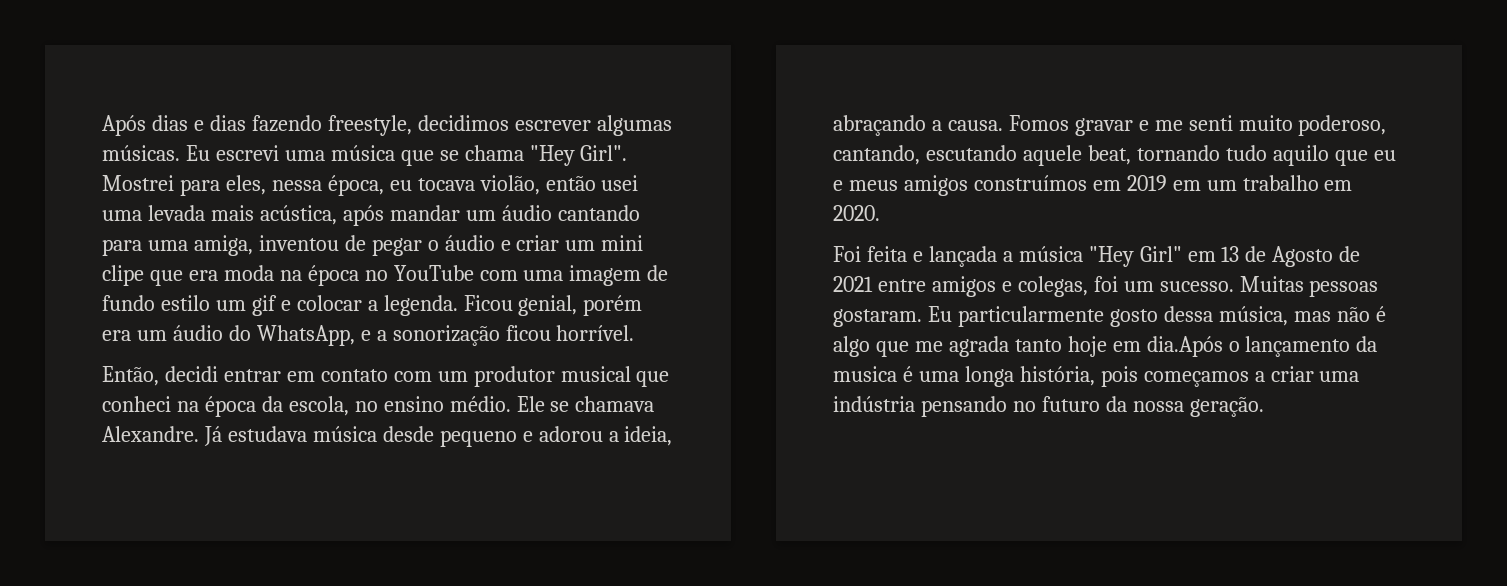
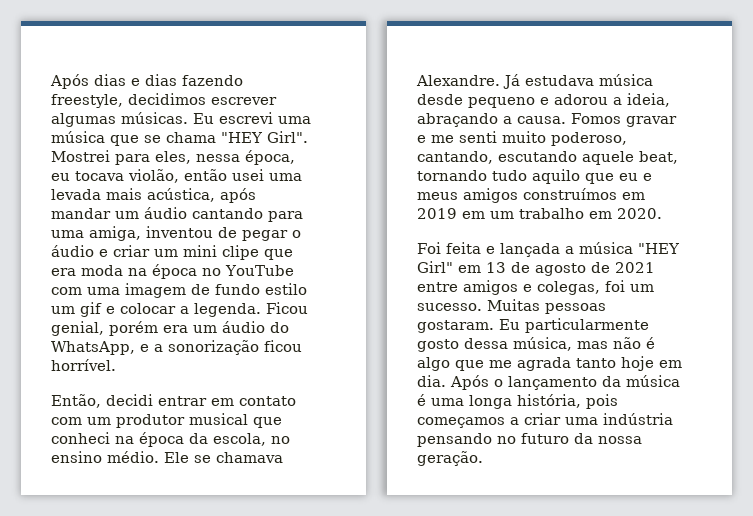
- Eu escrevi uma música que se chama "Hey Girl".
+ Eu escrevi uma música que se chama "HEY Girl".
- Foi feita e lançada a música "Hey Girl" em 13 de Agosto de 2021 entre amigos e colegas, foi um sucesso.
+ Foi feita e lançada a música "HEY Girl" em 13 de agosto de 2021 entre amigos e colegas, foi um sucesso.
- Eu particularmente gosto dessa música, mas não é algo que me agrada tanto hoje em dia.Após o lançamento da musica é uma longa história, pois começamos a criar uma indústria pensando no futuro da nossa geração.
+ Eu particularmente gosto dessa música, mas não é algo que me agrada tanto hoje em dia. Após o lançamento da música é uma longa história, pois começamos a criar uma indústria pensando no futuro da nossa geração.

